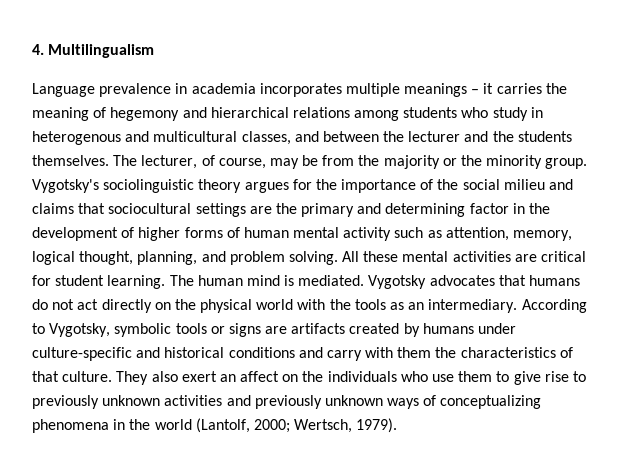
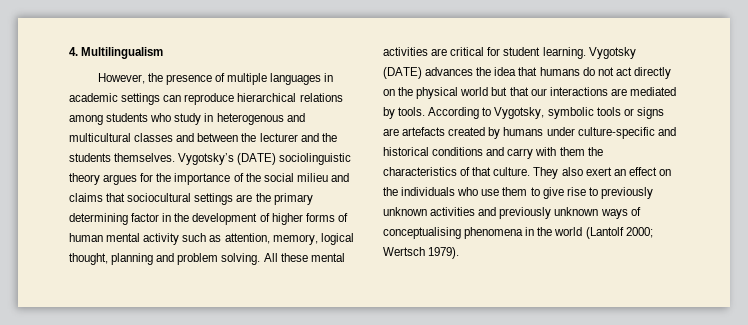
- Language prevalence in academia incorporates multiple meanings – it carries the meaning of hegemony and hierarchical relations among students who study in heterogenous and multicultural classes, and between the lecturer and the students themselves.
+ However, the presence of multiple languages in academic settings can reproduce hierarchical relations among students who study in heterogenous and multicultural classes and between the lecturer and the students themselves.
- The lecturer, of course, may be from the majority or the minority group. Vygotsky's sociolinguistic theory argues for the importance of the social milieu and claims that sociocultural settings are the primary and determining factor in the development of higher forms of human mental activity such as attention, memory, logical thought, planning, and problem solving.
+ Vygotsky’s (DATE) sociolinguistic theory argues for the importance of the social milieu and claims that sociocultural settings are the primary determining factor in the development of higher forms of human mental activity such as attention, memory, logical thought, planning and problem solving.
- The human mind is mediated. Vygotsky advocates that humans do not act directly on the physical world with the tools as an intermediary.
+ Vygotsky (DATE) advances the idea that humans do not act directly on the physical world but that our interactions are mediated by tools.
- According to Vygotsky, symbolic tools or signs are artifacts created by humans under culture-specific and historical conditions and carry with them the characteristics of that culture.
+ According to Vygotsky, symbolic tools or signs are artefacts created by humans under culture-specific and historical conditions and carry with them the characteristics of that culture.
- They also exert an affect on the individuals who use them to give rise to previously unknown activities and previously unknown ways of conceptualizing phenomena in the world (Lantolf, 2000; Wertsch, 1979).
+ They also exert an effect on the individuals who use them to give rise to previously unknown activities and previously unknown ways of conceptualising phenomena in the world (Lantolf 2000; Wertsch 1979).

